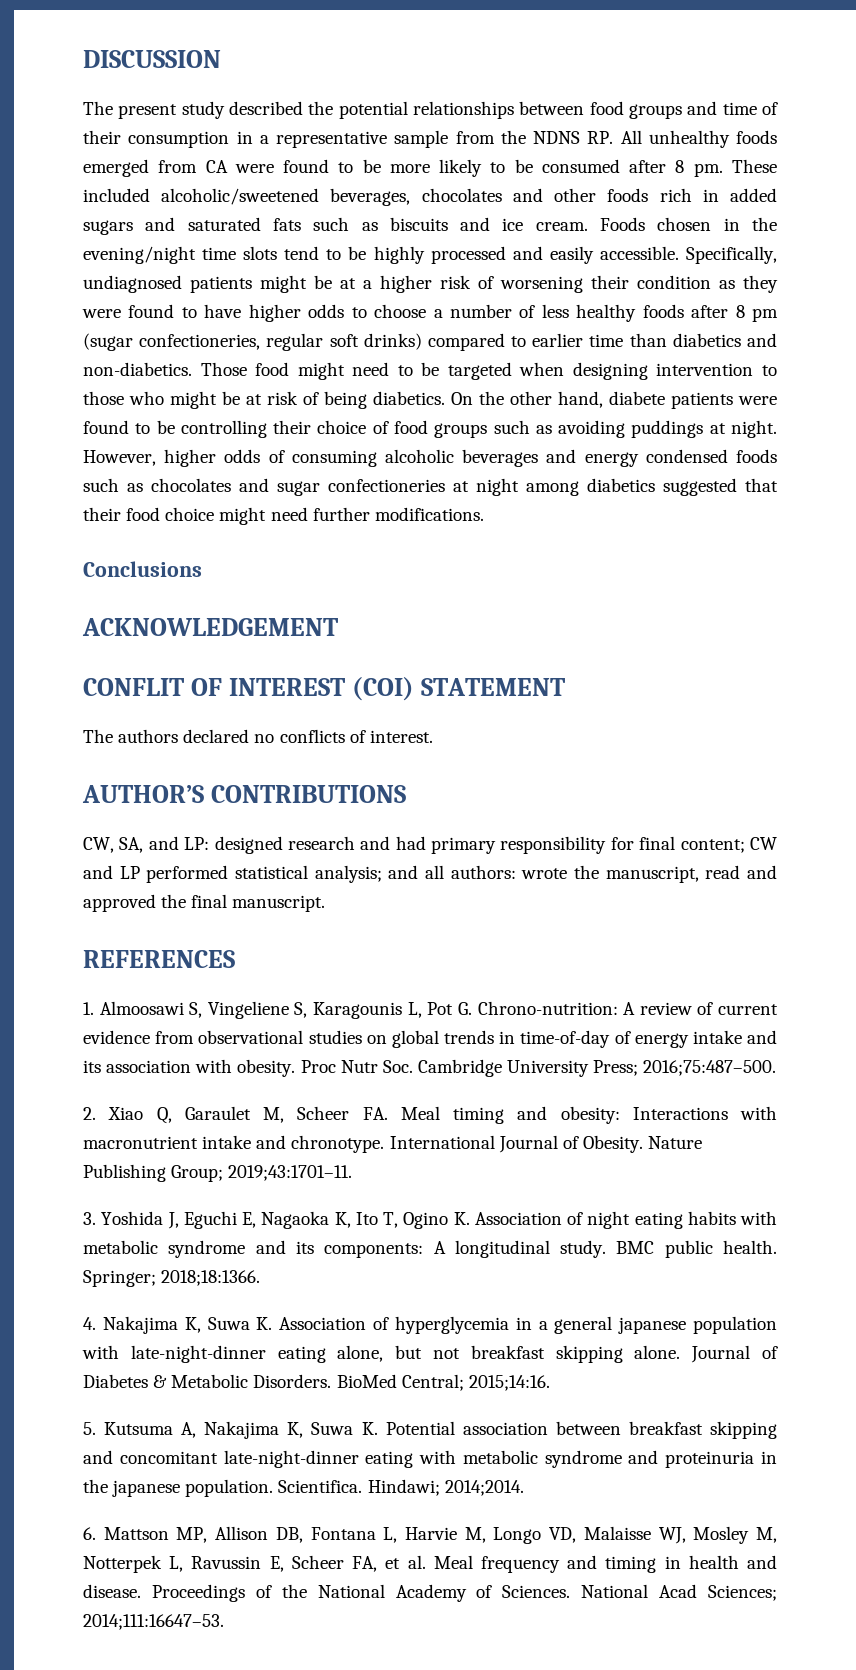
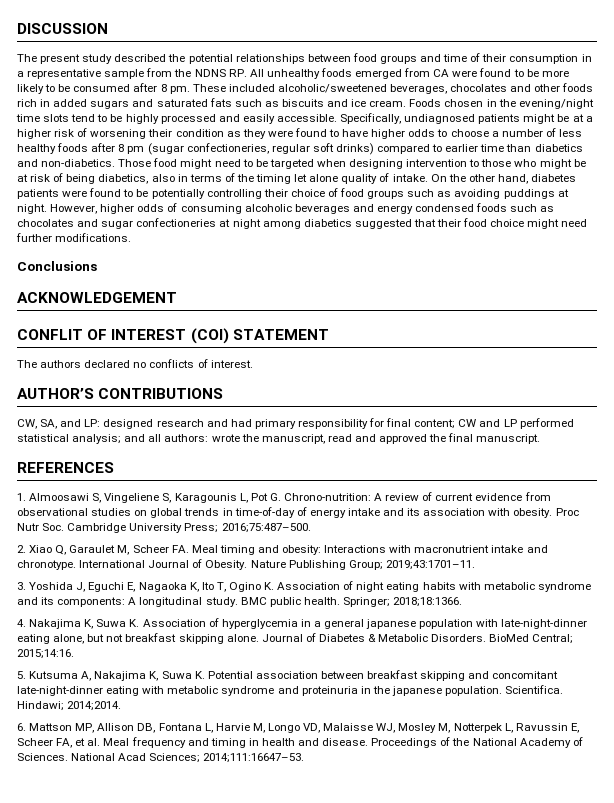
- Those food might need to be targeted when designing intervention to those who might be at risk of being diabetics.
+ Those food might need to be targeted when designing intervention to those who might be at risk of being diabetics, also in terms of the timing let alone quality of intake.
- On the other hand, diabete patients were found to be controlling their choice of food groups such as avoiding puddings at night.
+ On the other hand, diabetes patients were found to be potentially controlling their choice of food groups such as avoiding puddings at night.

